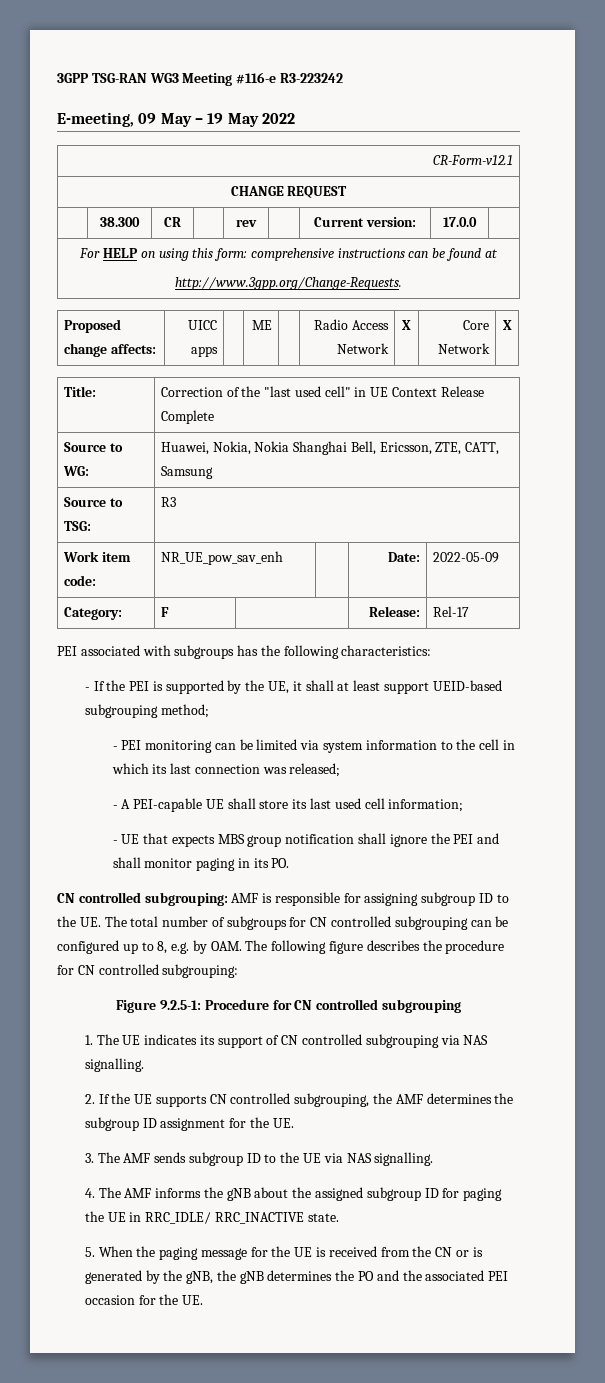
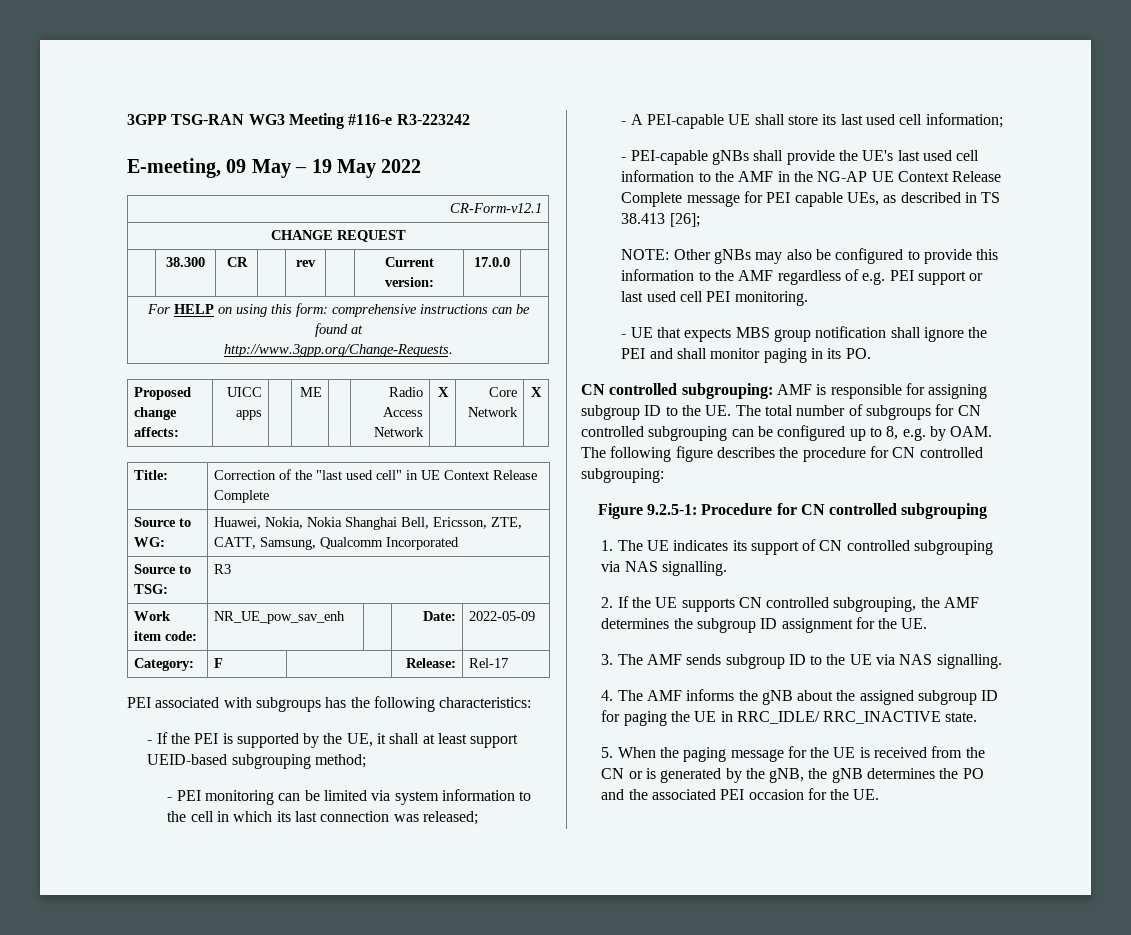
- Source to WG: | Huawei, Nokia, Nokia Shanghai Bell, Ericsson, ZTE, CATT, Samsung
+ Source to WG: | Huawei, Nokia, Nokia Shanghai Bell, Ericsson, ZTE, CATT, Samsung, Qualcomm Incorporated
+ - PEI-capable gNBs shall provide the UE's last used cell information to the AMF in the NG-AP UE Context Release Complete message for PEI capable UEs, as described in TS 38.413 [26];
+ NOTE: Other gNBs may also be configured to provide this information to the AMF regardless of e.g. PEI support or last used cell PEI monitoring.

